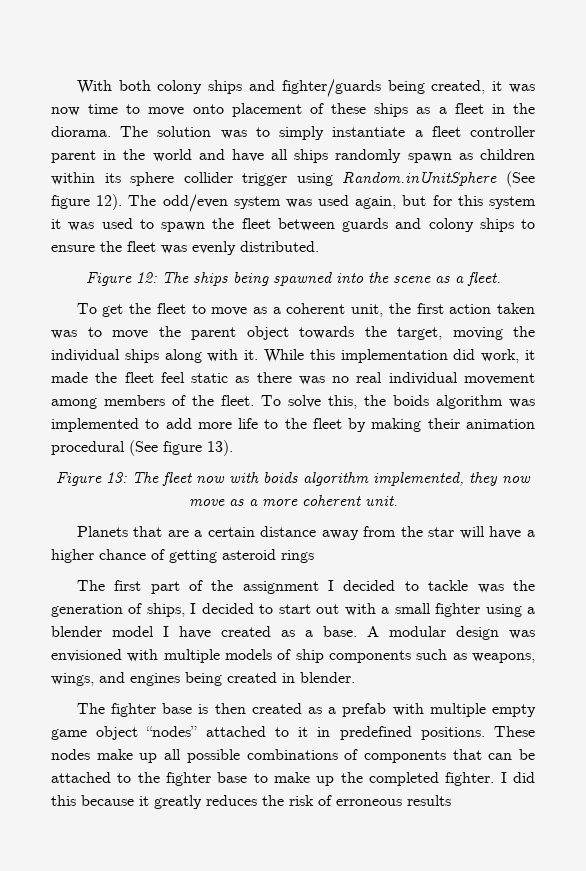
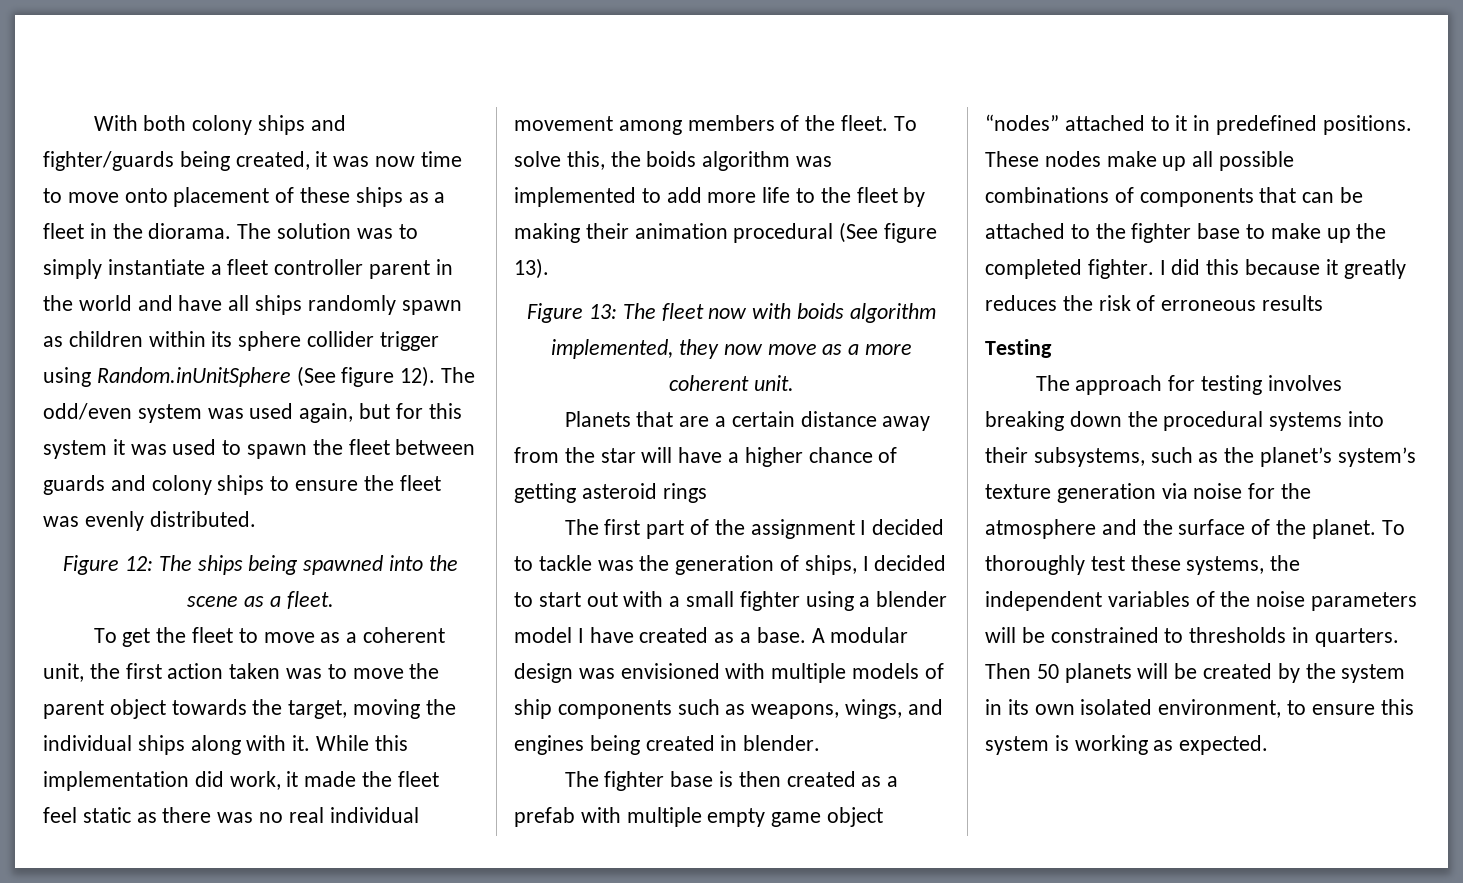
+ Testing
+ The approach for testing involves breaking down the procedural systems into their subsystems, such as the planet’s system’s texture generation via noise for the atmosphere and the surface of the planet. To thoroughly test these systems, the independent variables of the noise parameters will be constrained to thresholds in quarters. Then 50 planets will be created by the system in its own isolated environment, to ensure this system is working as expected.

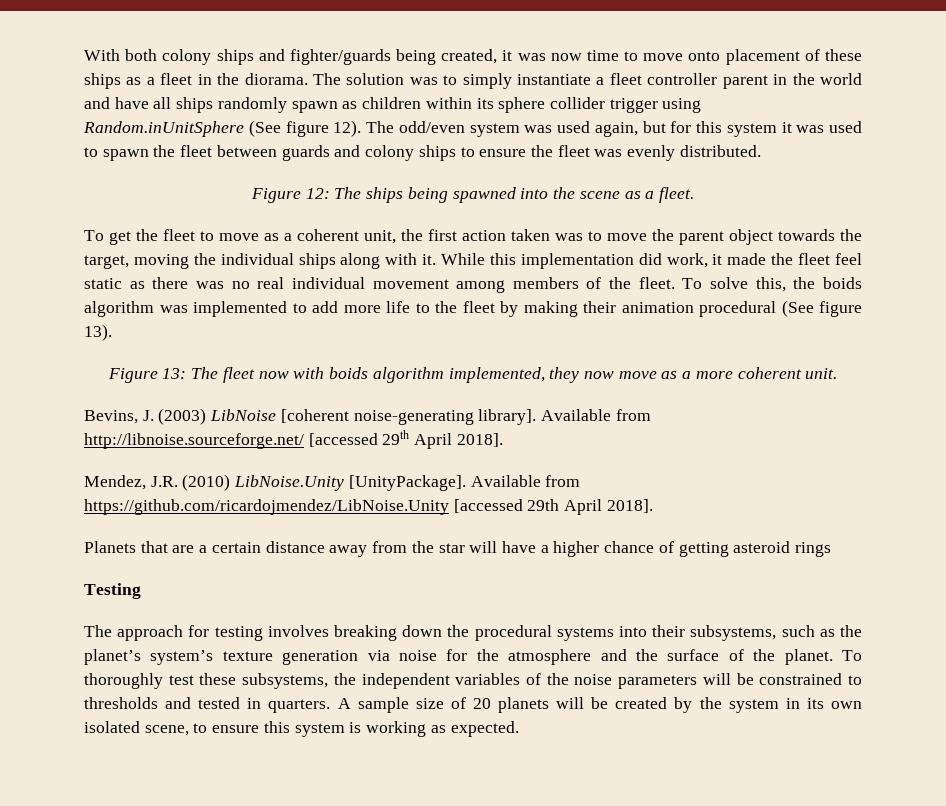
+ Bevins, J. (2003) LibNoise [coherent noise-generating library]. Available from http://libnoise.sourceforge.net/ [accessed 29th April 2018].
+ Mendez, J.R. (2010) LibNoise.Unity [UnityPackage]. Available from https://github.com/ricardojmendez/LibNoise.Unity [accessed 29th April 2018].
- The first part of the assignment I decided to tackle was the generation of ships, I decided to start out with a small fighter using a blender model I have created as a base. A modular design was envisioned with multiple models of ship components such as weapons, wings, and engines being created in blender.
- The fighter base is then created as a prefab with multiple empty game object “nodes” attached to it in predefined positions. These nodes make up all possible combinations of components that can be attached to the fighter base to make up the completed fighter. I did this because it greatly reduces the risk of erroneous results
- To thoroughly test these systems, the independent variables of the noise parameters will be constrained to thresholds in quarters. Then 50 planets will be created by the system in its own isolated environment, to ensure this system is working as expected.
+ To thoroughly test these subsystems, the independent variables of the noise parameters will be constrained to thresholds and tested in quarters. A sample size of 20 planets will be created by the system in its own isolated scene, to ensure this system is working as expected.

